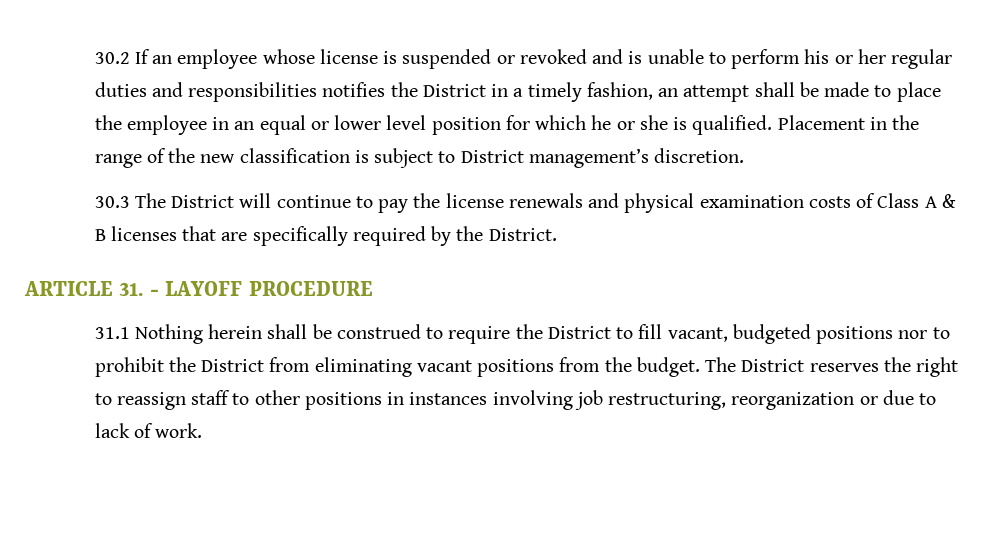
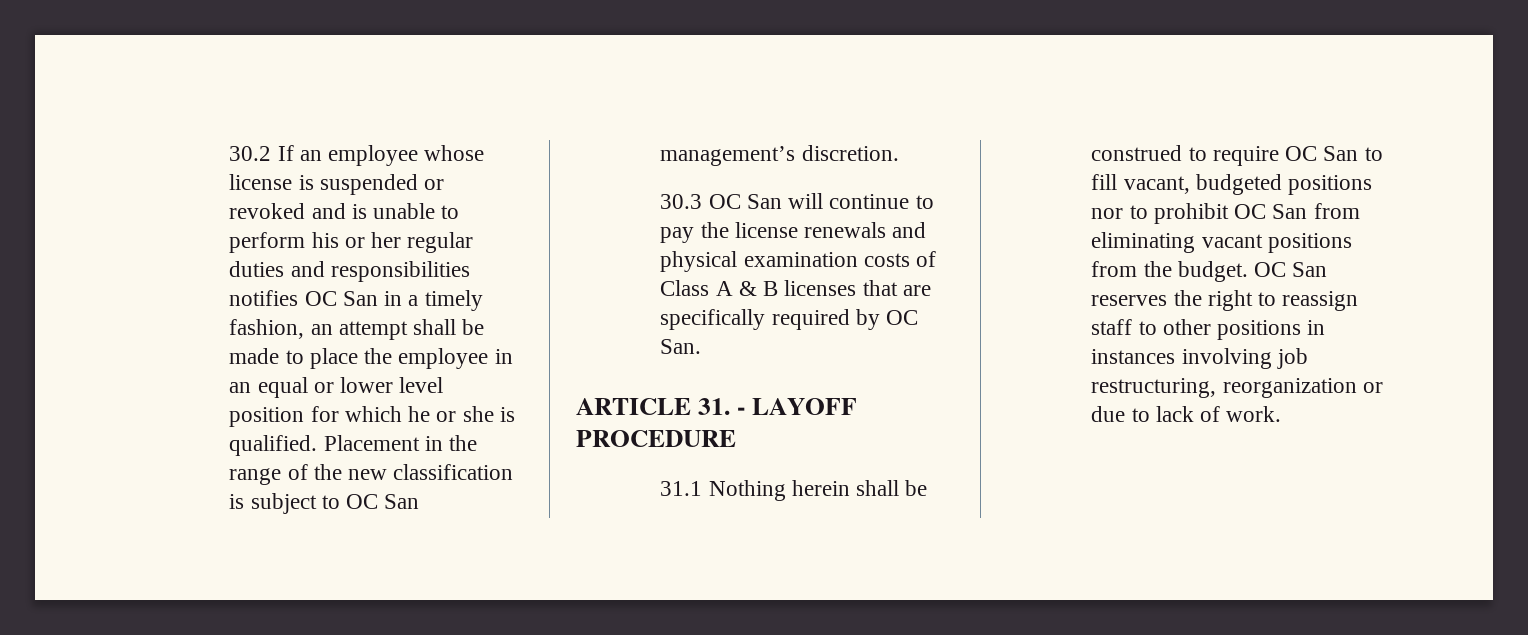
- 30.2 If an employee whose license is suspended or revoked and is unable to perform his or her regular duties and responsibilities notifies the District in a timely fashion, an attempt shall be made to place the employee in an equal or lower level position for which he or she is qualified.
+ 30.2 If an employee whose license is suspended or revoked and is unable to perform his or her regular duties and responsibilities notifies OC San in a timely fashion, an attempt shall be made to place the employee in an equal or lower level position for which he or she is qualified.
- Placement in the range of the new classification is subject to District management’s discretion.
+ Placement in the range of the new classification is subject to OC San management’s discretion.
- 30.3 The District will continue to pay the license renewals and physical examination costs of Class A & B licenses that are specifically required by the District.
+ 30.3 OC San will continue to pay the license renewals and physical examination costs of Class A & B licenses that are specifically required by OC San.
- 31.1 Nothing herein shall be construed to require the District to fill vacant, budgeted positions nor to prohibit the District from eliminating vacant positions from the budget.
+ 31.1 Nothing herein shall be construed to require OC San to fill vacant, budgeted positions nor to prohibit OC San from eliminating vacant positions from the budget.
- The District reserves the right to reassign staff to other positions in instances involving job restructuring, reorganization or due to lack of work.
+ OC San reserves the right to reassign staff to other positions in instances involving job restructuring, reorganization or due to lack of work.

